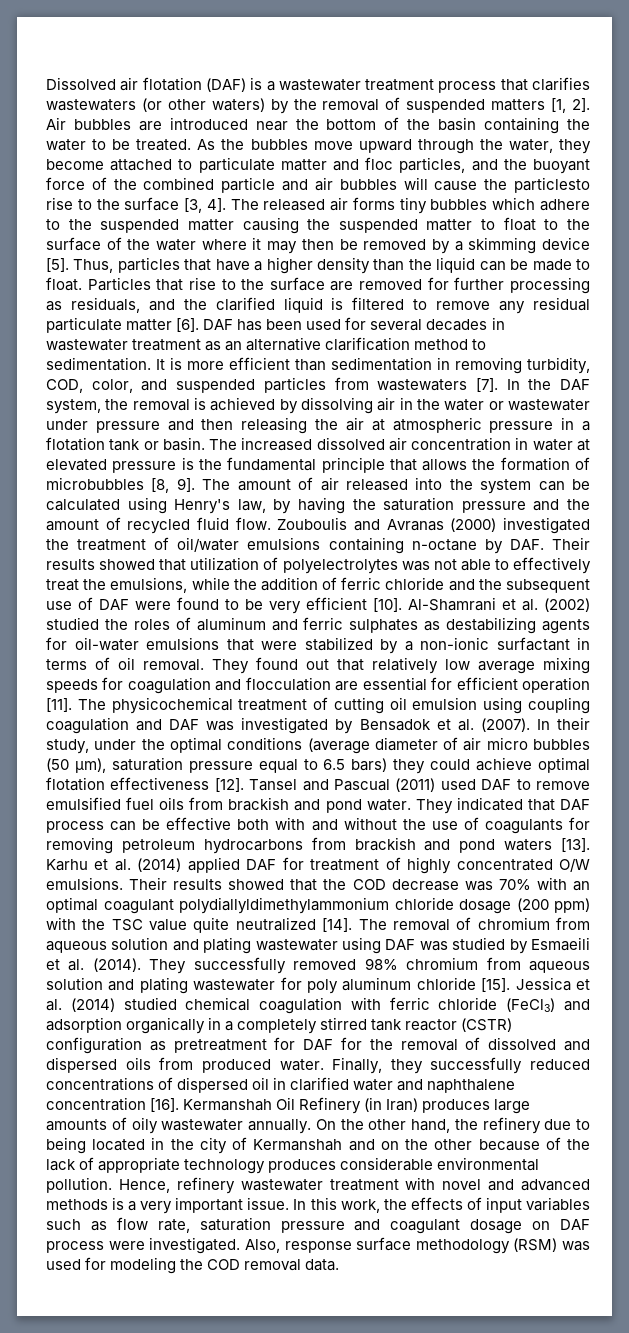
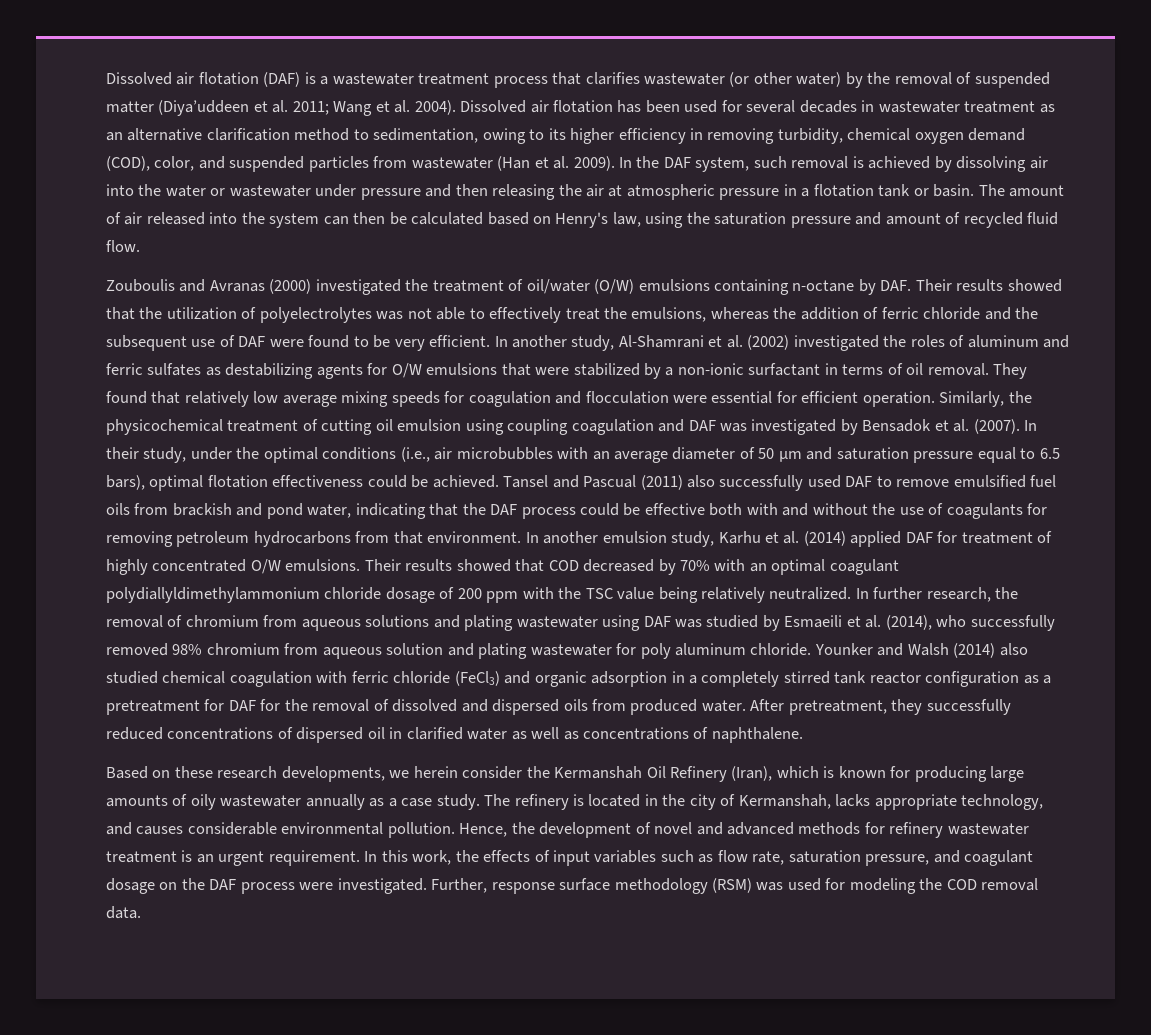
- Dissolved air flotation (DAF) is a wastewater treatment process that clarifies wastewaters (or other waters) by the removal of suspended matters [1, 2]. Air bubbles are introduced near the bottom of the basin containing the water to be treated. As the bubbles move upward through the water, they become attached to particulate matter and floc particles, and the buoyant force of the combined particle and air bubbles will cause the particlesto rise to the surface [3, 4]. The released air forms tiny bubbles which adhere to the suspended matter causing the suspended matter to float to the surface of the water where it may then be removed by a skimming device [5]. Thus, particles that have a higher density than the liquid can be made to float. Particles that rise to the surface are removed for further processing as residuals, and the clarified liquid is filtered to remove any residual particulate matter [6]. DAF has been used for several decades in wastewater treatment as an alternative clarification method to sedimentation. It is more efficient than sedimentation in removing turbidity, COD, color, and suspended particles from wastewaters [7].
+ Dissolved air flotation (DAF) is a wastewater treatment process that clarifies wastewater (or other water) by the removal of suspended matter (Diya’uddeen et al. 2011; Wang et al. 2004). Dissolved air flotation has been used for several decades in wastewater treatment as an alternative clarification method to sedimentation, owing to its higher efficiency in removing turbidity, chemical oxygen demand (COD), color, and suspended particles from wastewater (Han et al. 2009).
- In the DAF system, the removal is achieved by dissolving air in the water or wastewater under pressure and then releasing the air at atmospheric pressure in a flotation tank or basin.
+ In the DAF system, such removal is achieved by dissolving air into the water or wastewater under pressure and then releasing the air at atmospheric pressure in a flotation tank or basin.
- The increased dissolved air concentration in water at elevated pressure is the fundamental principle that allows the formation of microbubbles [8, 9]. The amount of air released into the system can be calculated using Henry's law, by having the saturation pressure and the amount of recycled fluid flow. Zouboulis and Avranas (2000) investigated the treatment of oil/water emulsions containing n-octane by DAF. Their results showed that utilization of polyelectrolytes was not able to effectively treat the emulsions, while the addition of ferric chloride and the subsequent use of DAF were found to be very efficient [10]. Al-Shamrani et al. (2002) studied the roles of aluminum and ferric sulphates as destabilizing agents for oil-water emulsions that were stabilized by a non-ionic surfactant in terms of oil removal.
+ The amount of air released into the system can then be calculated based on Henry's law, using the saturation pressure and amount of recycled fluid flow.
+ Zouboulis and Avranas (2000) investigated the treatment of oil/water (O/W) emulsions containing n-octane by DAF. Their results showed that the utilization of polyelectrolytes was not able to effectively treat the emulsions, whereas the addition of ferric chloride and the subsequent use of DAF were found to be very efficient. In another study, Al-Shamrani et al. (2002) investigated the roles of aluminum and ferric sulfates as destabilizing agents for O/W emulsions that were stabilized by a non-ionic surfactant in terms of oil removal.
- They found out that relatively low average mixing speeds for coagulation and flocculation are essential for efficient operation [11]. The physicochemical treatment of cutting oil emulsion using coupling coagulation and DAF was investigated by Bensadok et al. (2007).
+ They found that relatively low average mixing speeds for coagulation and flocculation were essential for efficient operation. Similarly, the physicochemical treatment of cutting oil emulsion using coupling coagulation and DAF was investigated by Bensadok et al. (2007).
- In their study, under the optimal conditions (average diameter of air micro bubbles (50 μm), saturation pressure equal to 6.5 bars) they could achieve optimal flotation effectiveness [12].
+ In their study, under the optimal conditions (i.e., air microbubbles with an average diameter of 50 μm and saturation pressure equal to 6.5 bars), optimal flotation effectiveness could be achieved.
- Tansel and Pascual (2011) used DAF to remove emulsified fuel oils from brackish and pond water. They indicated that DAF process can be effective both with and without the use of coagulants for removing petroleum hydrocarbons from brackish and pond waters [13]. Karhu et al. (2014) applied DAF for treatment of highly concentrated O/W emulsions.
+ Tansel and Pascual (2011) also successfully used DAF to remove emulsified fuel oils from brackish and pond water, indicating that the DAF process could be effective both with and without the use of coagulants for removing petroleum hydrocarbons from that environment. In another emulsion study, Karhu et al. (2014) applied DAF for treatment of highly concentrated O/W emulsions.
- Their results showed that the COD decrease was 70% with an optimal coagulant polydiallyldimethylammonium chloride dosage (200 ppm) with the TSC value quite neutralized [14]. The removal of chromium from aqueous solution and plating wastewater using DAF was studied by Esmaeili et al. (2014). They successfully removed 98% chromium from aqueous solution and plating wastewater for poly aluminum chloride [15]. Jessica et al. (2014) studied chemical coagulation with ferric chloride (FeCl3) and adsorption organically in a completely stirred tank reactor (CSTR) configuration as pretreatment for DAF for the removal of dissolved and dispersed oils from produced water.
+ Their results showed that COD decreased by 70% with an optimal coagulant polydiallyldimethylammonium chloride dosage of 200 ppm with the TSC value being relatively neutralized. In further research, the removal of chromium from aqueous solutions and plating wastewater using DAF was studied by Esmaeili et al. (2014), who successfully removed 98% chromium from aqueous solution and plating wastewater for poly aluminum chloride. Younker and Walsh (2014) also studied chemical coagulation with ferric chloride (FeCl3) and organic adsorption in a completely stirred tank reactor configuration as a pretreatment for DAF for the removal of dissolved and dispersed oils from produced water.
- Finally, they successfully reduced concentrations of dispersed oil in clarified water and naphthalene concentration [16]. Kermanshah Oil Refinery (in Iran) produces large amounts of oily wastewater annually. On the other hand, the refinery due to being located in the city of Kermanshah and on the other because of the lack of appropriate technology produces considerable environmental pollution. Hence, refinery wastewater treatment with novel and advanced methods is a very important issue.
+ After pretreatment, they successfully reduced concentrations of dispersed oil in clarified water as well as concentrations of naphthalene.
+ Based on these research developments, we herein consider the Kermanshah Oil Refinery (Iran), which is known for producing large amounts of oily wastewater annually as a case study. The refinery is located in the city of Kermanshah, lacks appropriate technology, and causes considerable environmental pollution. Hence, the development of novel and advanced methods for refinery wastewater treatment is an urgent requirement.
- In this work, the effects of input variables such as flow rate, saturation pressure and coagulant dosage on DAF process were investigated.
+ In this work, the effects of input variables such as flow rate, saturation pressure, and coagulant dosage on the DAF process were investigated.
- Also, response surface methodology (RSM) was used for modeling the COD removal data.
+ Further, response surface methodology (RSM) was used for modeling the COD removal data.

